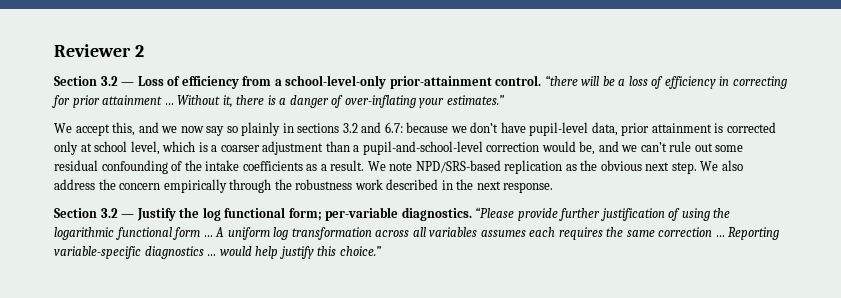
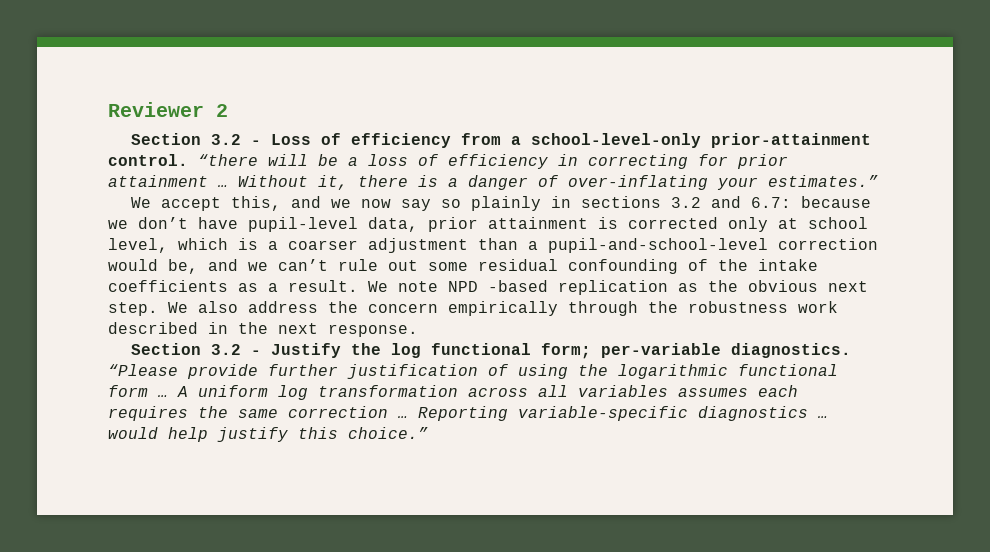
- Section 3.2 — Loss of efficiency from a school-level-only prior-attainment control.
+ Section 3.2 - Loss of efficiency from a school-level-only prior-attainment control.
- We note NPD/SRS-based replication as the obvious next step.
+ We note NPD -based replication as the obvious next step.
- Section 3.2 — Justify the log functional form; per-variable diagnostics.
+ Section 3.2 - Justify the log functional form; per-variable diagnostics.

